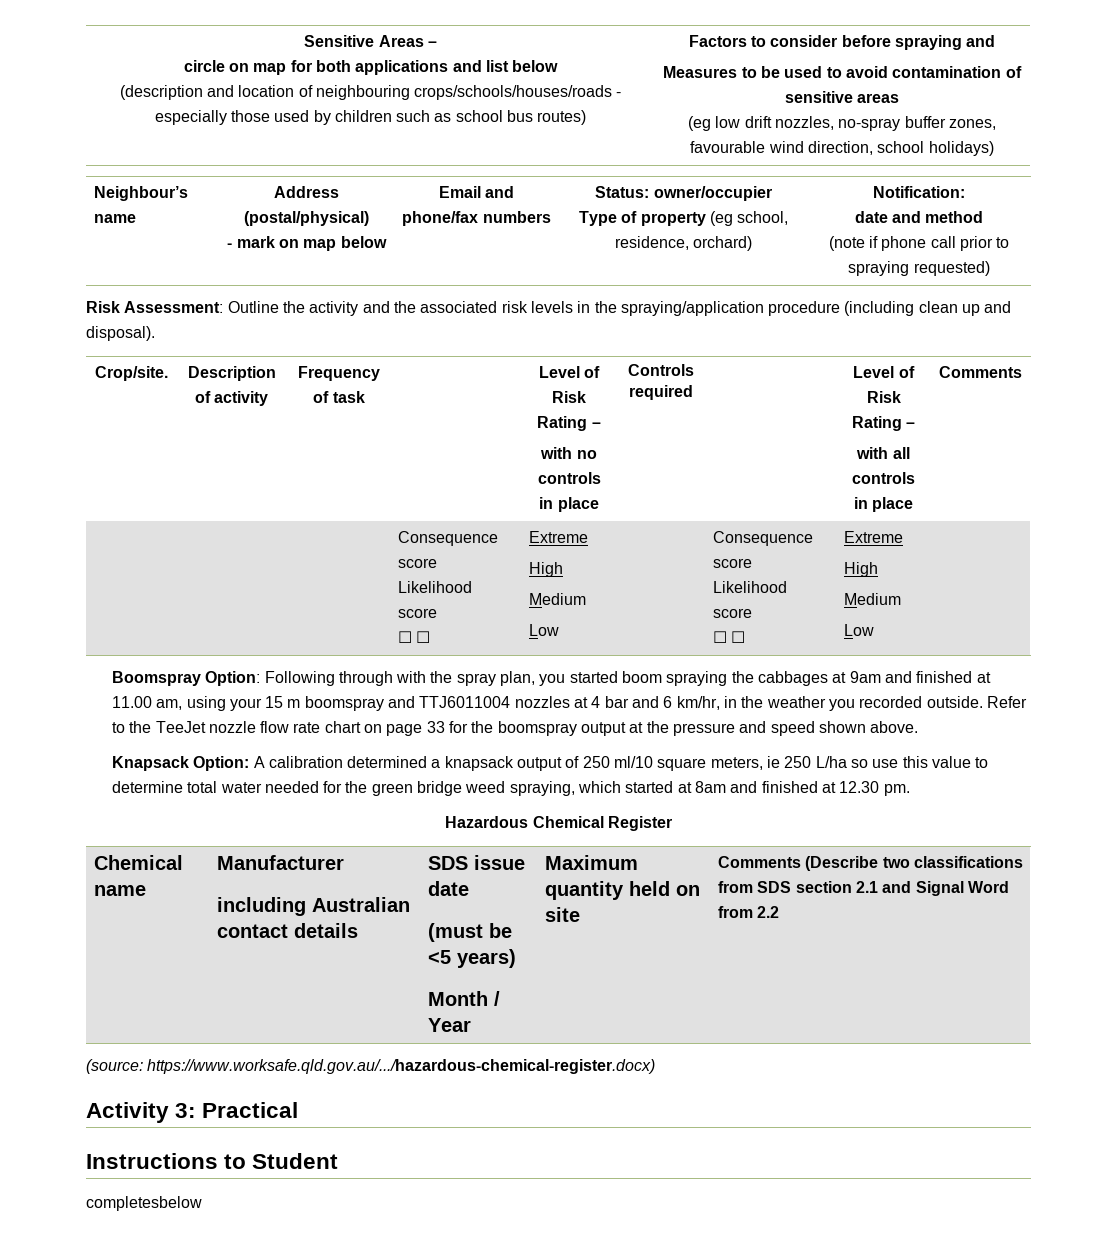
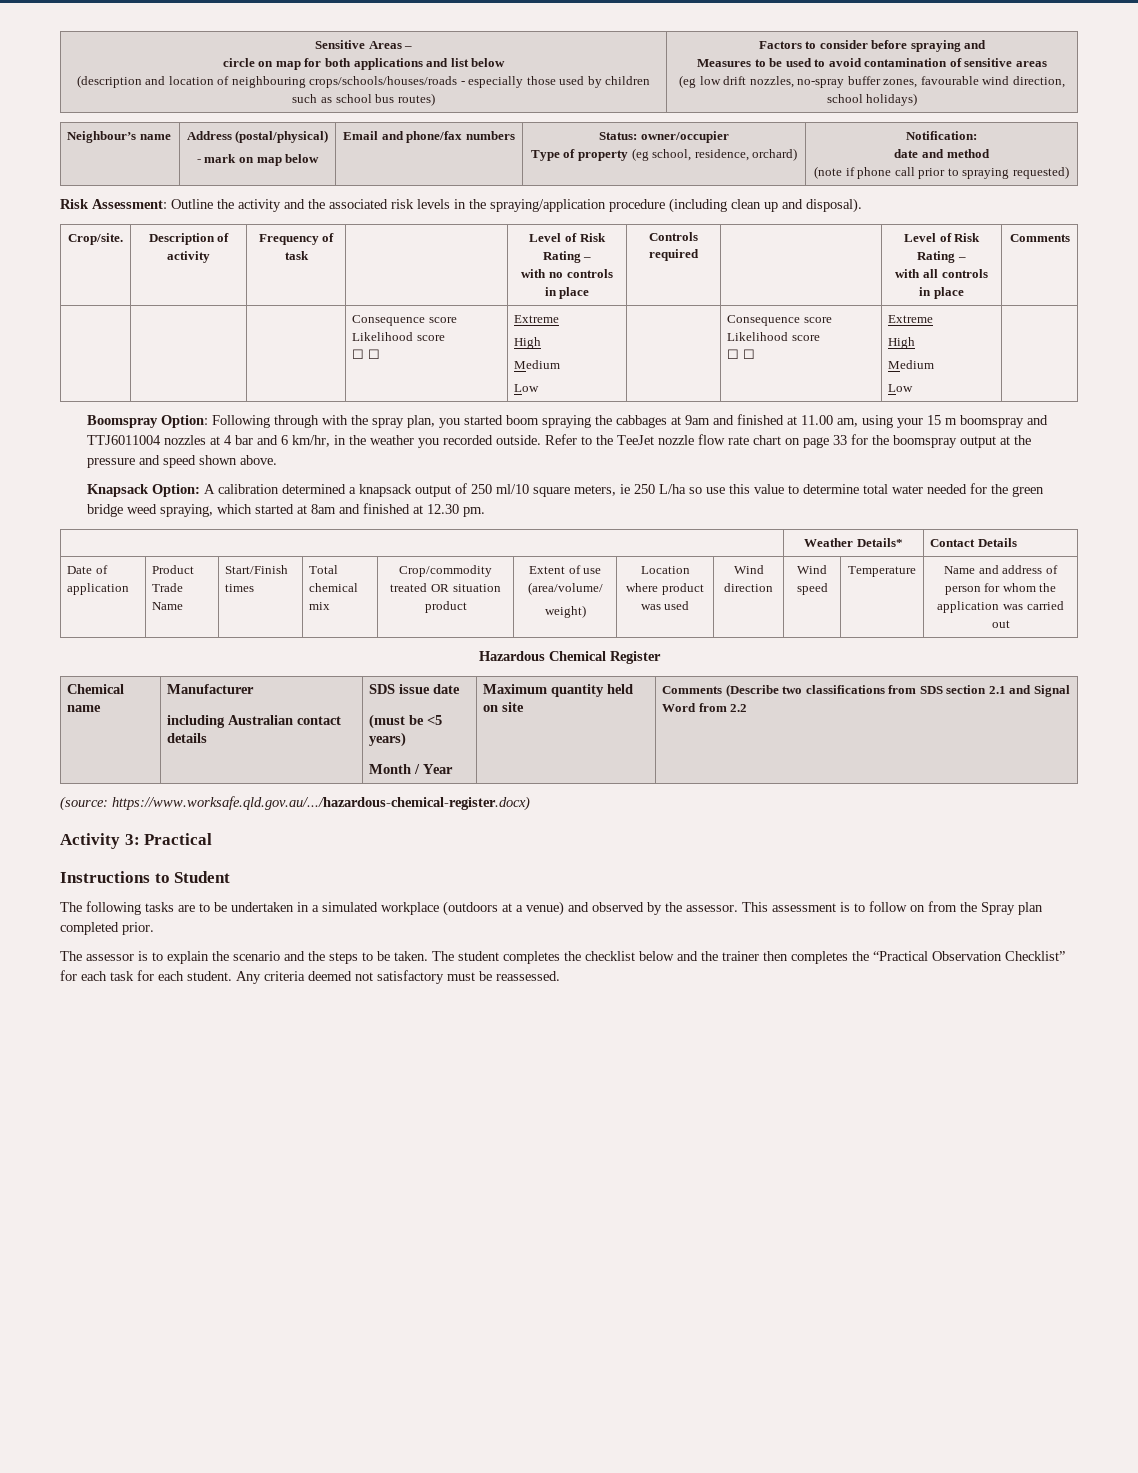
+ | Weather Details* | Contact Details
+ Date of application | Product Trade Name | Start/Finish times | Total chemical mix | Crop/commodity treated OR situation product | Extent of use (area/volume/
+ weight) | Location where product was used | Wind direction | Wind speed | Temperature | Name and address of person for whom the application was carried out
- completesbelow
+ The following tasks are to be undertaken in a simulated workplace (outdoors at a venue) and observed by the assessor. This assessment is to follow on from the Spray plan completed prior.
+ The assessor is to explain the scenario and the steps to be taken. The student completes the checklist below and the trainer then completes the “Practical Observation Checklist” for each task for each student. Any criteria deemed not satisfactory must be reassessed.

